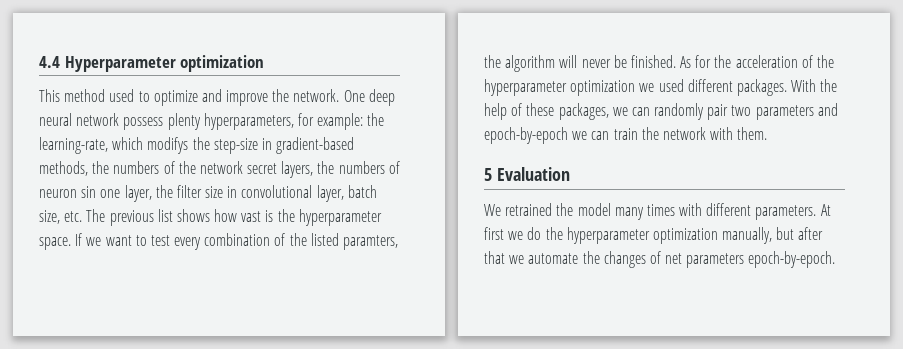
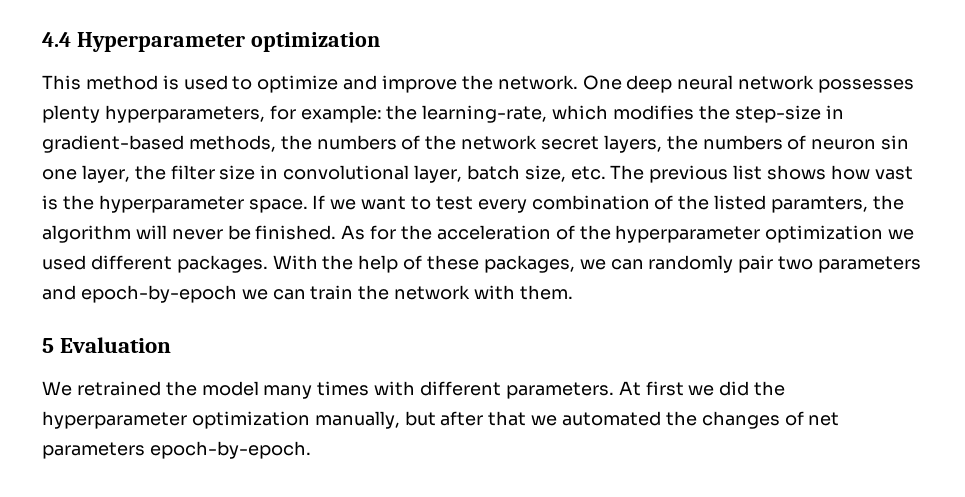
- This method used to optimize and improve the network.
+ This method is used to optimize and improve the network.
- One deep neural network possess plenty hyperparameters, for example: the learning-rate, which modifys the step-size in gradient-based methods, the numbers of the network secret layers, the numbers of neuron sin one layer, the filter size in convolutional layer, batch size, etc. The previous list shows how vast is the hyperparameter space.
+ One deep neural network possesses plenty hyperparameters, for example: the learning-rate, which modifies the step-size in gradient-based methods, the numbers of the network secret layers, the numbers of neuron sin one layer, the filter size in convolutional layer, batch size, etc. The previous list shows how vast is the hyperparameter space.
- At first we do the hyperparameter optimization manually, but after that we automate the changes of net parameters epoch-by-epoch.
+ At first we did the hyperparameter optimization manually, but after that we automated the changes of net parameters epoch-by-epoch.

